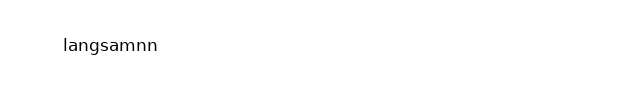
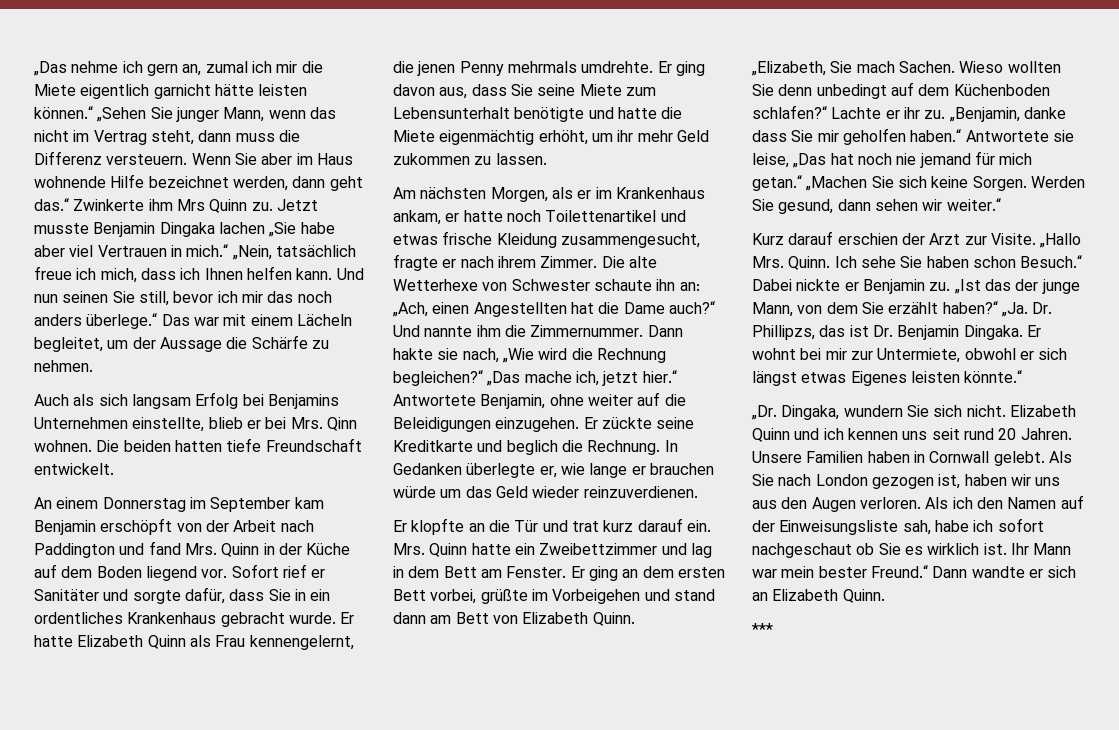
- langsamnn
+ „Das nehme ich gern an, zumal ich mir die Miete eigentlich garnicht hätte leisten können.“ „Sehen Sie junger Mann, wenn das nicht im Vertrag steht, dann muss die Differenz versteuern. Wenn Sie aber im Haus wohnende Hilfe bezeichnet werden, dann geht das.“ Zwinkerte ihm Mrs Quinn zu. Jetzt musste Benjamin Dingaka lachen „Sie habe aber viel Vertrauen in mich.“ „Nein, tatsächlich freue ich mich, dass ich Ihnen helfen kann. Und nun seinen Sie still, bevor ich mir das noch anders überlege.“ Das war mit einem Lächeln begleitet, um der Aussage die Schärfe zu nehmen.
+ Auch als sich langsam Erfolg bei Benjamins Unternehmen einstellte, blieb er bei Mrs. Qinn wohnen. Die beiden hatten tiefe Freundschaft entwickelt.
+ An einem Donnerstag im September kam Benjamin erschöpft von der Arbeit nach Paddington und fand Mrs. Quinn in der Küche auf dem Boden liegend vor. Sofort rief er Sanitäter und sorgte dafür, dass Sie in ein ordentliches Krankenhaus gebracht wurde. Er hatte Elizabeth Quinn als Frau kennengelernt, die jenen Penny mehrmals umdrehte. Er ging davon aus, dass Sie seine Miete zum Lebensunterhalt benötigte und hatte die Miete eigenmächtig erhöht, um ihr mehr Geld zukommen zu lassen.
+ Am nächsten Morgen, als er im Krankenhaus ankam, er hatte noch Toilettenartikel und etwas frische Kleidung zusammengesucht, fragte er nach ihrem Zimmer. Die alte Wetterhexe von Schwester schaute ihn an: „Ach, einen Angestellten hat die Dame auch?“ Und nannte ihm die Zimmernummer. Dann hakte sie nach, „Wie wird die Rechnung begleichen?“ „Das mache ich, jetzt hier.“ Antwortete Benjamin, ohne weiter auf die Beleidigungen einzugehen. Er zückte seine Kreditkarte und beglich die Rechnung. In Gedanken überlegte er, wie lange er brauchen würde um das Geld wieder reinzuverdienen.
+ Er klopfte an die Tür und trat kurz darauf ein. Mrs. Quinn hatte ein Zweibettzimmer und lag in dem Bett am Fenster. Er ging an dem ersten Bett vorbei, grüßte im Vorbeigehen und stand dann am Bett von Elizabeth Quinn.
+ „Elizabeth, Sie mach Sachen. Wieso wollten Sie denn unbedingt auf dem Küchenboden schlafen?“ Lachte er ihr zu. „Benjamin, danke dass Sie mir geholfen haben.“ Antwortete sie leise, „Das hat noch nie jemand für mich getan.“ „Machen Sie sich keine Sorgen. Werden Sie gesund, dann sehen wir weiter.“
+ Kurz darauf erschien der Arzt zur Visite. „Hallo Mrs. Quinn. Ich sehe Sie haben schon Besuch.“ Dabei nickte er Benjamin zu. „Ist das der junge Mann, von dem Sie erzählt haben?“ „Ja. Dr. Phillipzs, das ist Dr. Benjamin Dingaka. Er wohnt bei mir zur Untermiete, obwohl er sich längst etwas Eigenes leisten könnte.“
+ „Dr. Dingaka, wundern Sie sich nicht. Elizabeth Quinn und ich kennen uns seit rund 20 Jahren. Unsere Familien haben in Cornwall gelebt. Als Sie nach London gezogen ist, haben wir uns aus den Augen verloren. Als ich den Namen auf der Einweisungsliste sah, habe ich sofort nachgeschaut ob Sie es wirklich ist. Ihr Mann war mein bester Freund.“ Dann wandte er sich an Elizabeth Quinn.
+ ***

